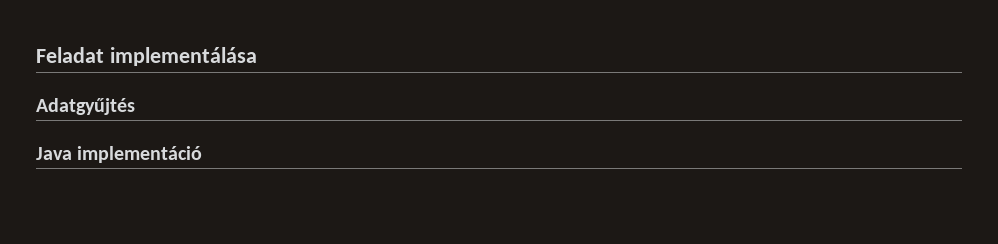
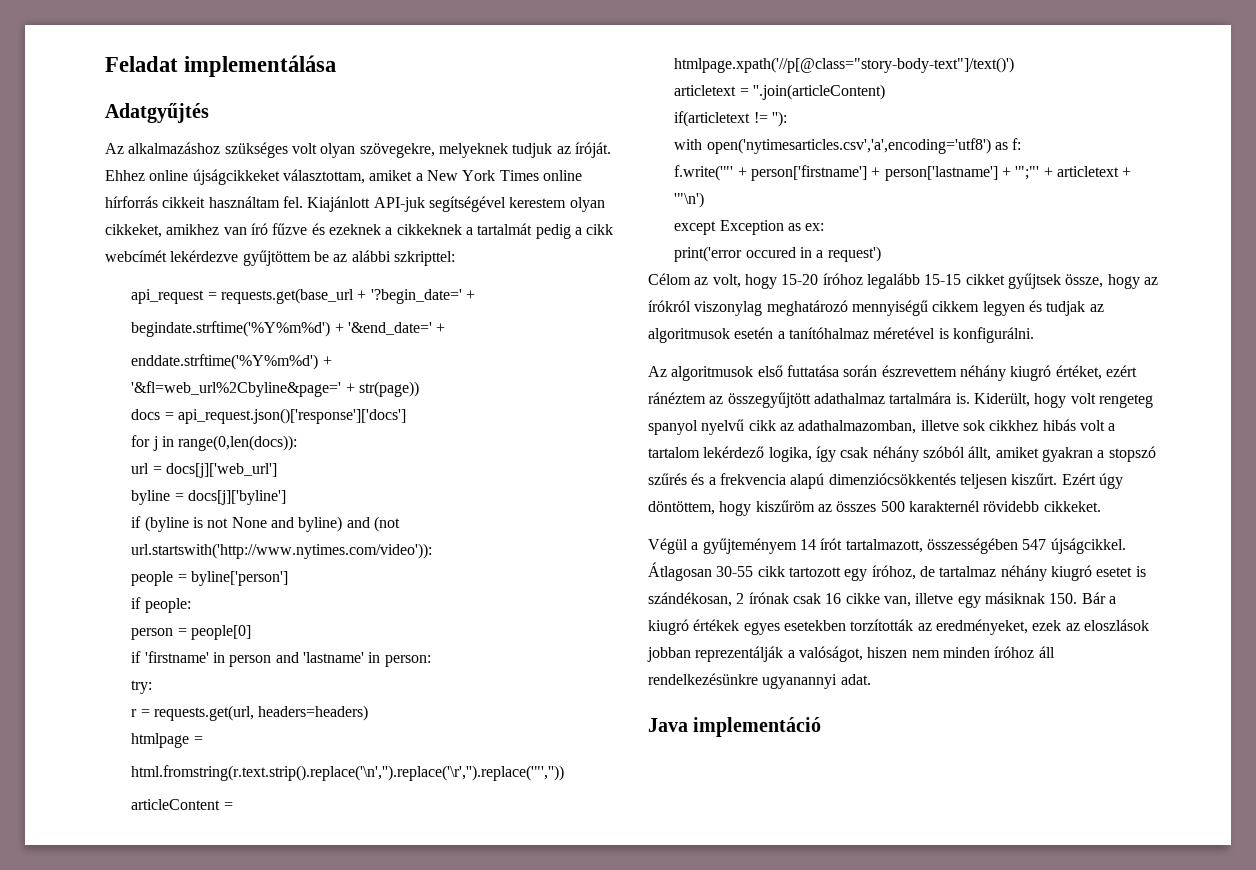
+ Az alkalmazáshoz szükséges volt olyan szövegekre, melyeknek tudjuk az íróját. Ehhez online újságcikkeket választottam, amiket a New York Times online hírforrás cikkeit használtam fel. Kiajánlott API-juk segítségével kerestem olyan cikkeket, amikhez van író fűzve és ezeknek a cikkeknek a tartalmát pedig a cikk webcímét lekérdezve gyűjtöttem be az alábbi szkripttel:
+ api_request = requests.get(base_url + '?begin_date=' +
+ begindate.strftime('%Y%m%d') + '&end_date=' +
+ enddate.strftime('%Y%m%d') +
+ '&fl=web_url%2Cbyline&page=' + str(page))
+ docs = api_request.json()['response']['docs']
+ for j in range(0,len(docs)):
+ url = docs[j]['web_url']
+ byline = docs[j]['byline']
+ if (byline is not None and byline) and (not url.startswith('http://www.nytimes.com/video')):
+ people = byline['person']
+ if people:
+ person = people[0]
+ if 'firstname' in person and 'lastname' in person:
+ try:
+ r = requests.get(url, headers=headers)
+ htmlpage =
+ html.fromstring(r.text.strip().replace('\n','').replace('\r','').replace('"',''))
+ articleContent =
+ htmlpage.xpath('//p[@class="story-body-text"]/text()')
+ articletext = ''.join(articleContent)
+ if(articletext != ''):
+ with open('nytimesarticles.csv','a',encoding='utf8') as f:
+ f.write('"' + person['firstname'] + person['lastname'] + '";"' + articletext + '"\n')
+ except Exception as ex:
+ print('error occured in a request')
+ Célom az volt, hogy 15-20 íróhoz legalább 15-15 cikket gyűjtsek össze, hogy az írókról viszonylag meghatározó mennyiségű cikkem legyen és tudjak az algoritmusok esetén a tanítóhalmaz méretével is konfigurálni.
+ Az algoritmusok első futtatása során észrevettem néhány kiugró értéket, ezért ránéztem az összegyűjtött adathalmaz tartalmára is. Kiderült, hogy volt rengeteg spanyol nyelvű cikk az adathalmazomban, illetve sok cikkhez hibás volt a tartalom lekérdező logika, így csak néhány szóból állt, amiket gyakran a stopszó szűrés és a frekvencia alapú dimenziócsökkentés teljesen kiszűrt. Ezért úgy döntöttem, hogy kiszűröm az összes 500 karakternél rövidebb cikkeket.
+ Végül a gyűjteményem 14 írót tartalmazott, összességében 547 újságcikkel. Átlagosan 30-55 cikk tartozott egy íróhoz, de tartalmaz néhány kiugró esetet is szándékosan, 2 írónak csak 16 cikke van, illetve egy másiknak 150. Bár a kiugró értékek egyes esetekben torzították az eredményeket, ezek az eloszlások jobban reprezentálják a valóságot, hiszen nem minden íróhoz áll rendelkezésünkre ugyanannyi adat.

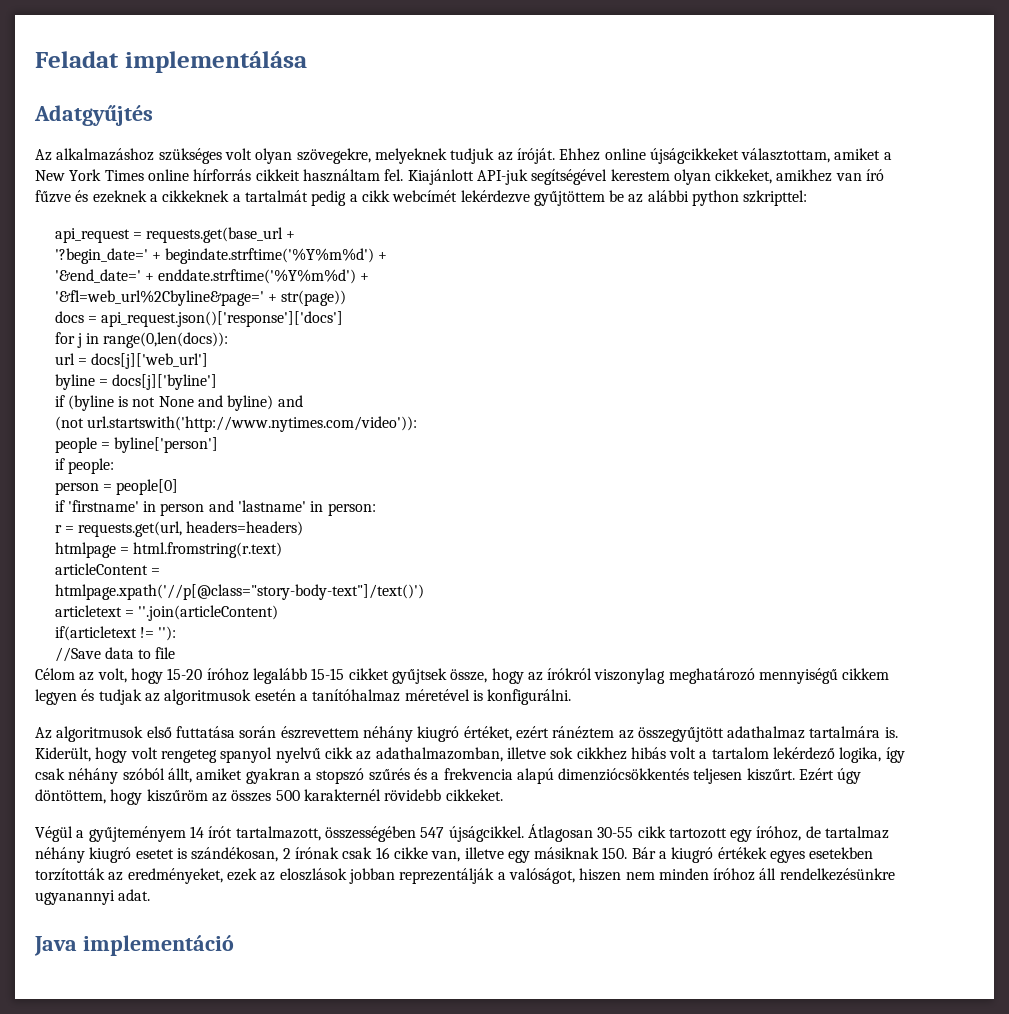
- Kiajánlott API-juk segítségével kerestem olyan cikkeket, amikhez van író fűzve és ezeknek a cikkeknek a tartalmát pedig a cikk webcímét lekérdezve gyűjtöttem be az alábbi szkripttel:
+ Kiajánlott API-juk segítségével kerestem olyan cikkeket, amikhez van író fűzve és ezeknek a cikkeknek a tartalmát pedig a cikk webcímét lekérdezve gyűjtöttem be az alábbi python szkripttel:
- api_request = requests.get(base_url + '?begin_date=' +
- begindate.strftime('%Y%m%d') + '&end_date=' +
- enddate.strftime('%Y%m%d') +
+ api_request = requests.get(base_url +
+ '?begin_date=' + begindate.strftime('%Y%m%d') +
+ '&end_date=' + enddate.strftime('%Y%m%d') +
- if (byline is not None and byline) and (not url.startswith('http://www.nytimes.com/video')):
+ if (byline is not None and byline) and
+ (not url.startswith('http://www.nytimes.com/video')):
- try:
- htmlpage =
- html.fromstring(r.text.strip().replace('\n','').replace('\r','').replace('"',''))
+ htmlpage = html.fromstring(r.text)
- with open('nytimesarticles.csv','a',encoding='utf8') as f:
- f.write('"' + person['firstname'] + person['lastname'] + '";"' + articletext + '"\n')
- except Exception as ex:
- print('error occured in a request')
+ //Save data to file

